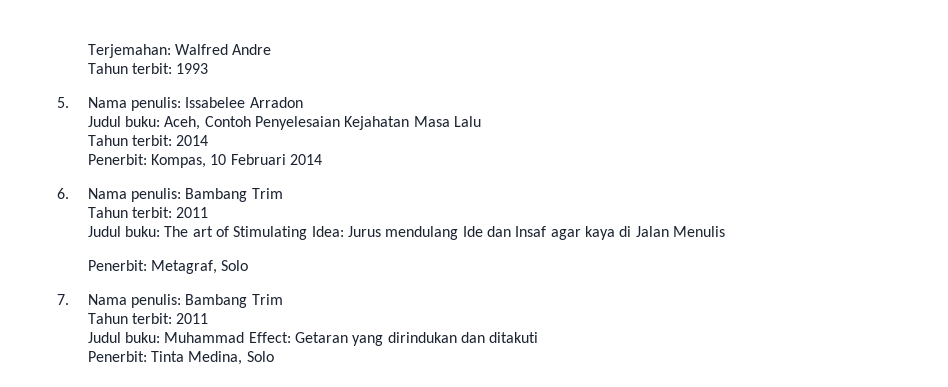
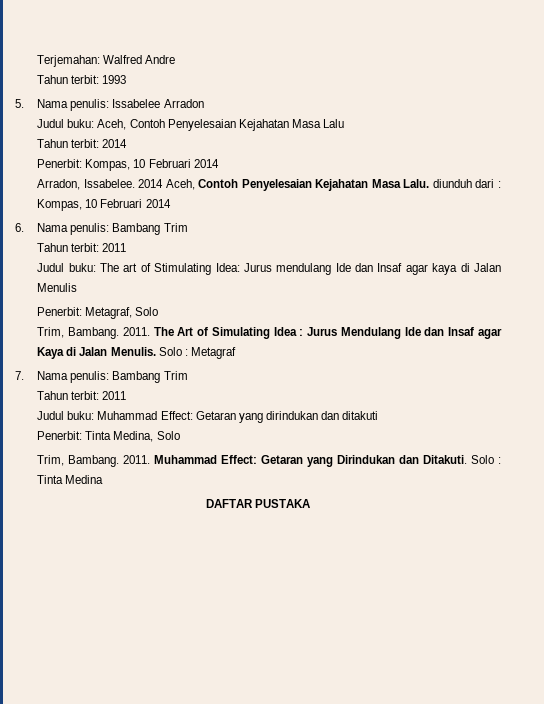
+ Arradon, Issabelee. 2014 Aceh, Contoh Penyelesaian Kejahatan Masa Lalu. diunduh dari : Kompas, 10 Februari 2014
+ Trim, Bambang. 2011. The Art of Simulating Idea : Jurus Mendulang Ide dan Insaf agar Kaya di Jalan Menulis. Solo : Metagraf
+ Trim, Bambang. 2011. Muhammad Effect: Getaran yang Dirindukan dan Ditakuti. Solo : Tinta Medina
+ DAFTAR PUSTAKA

